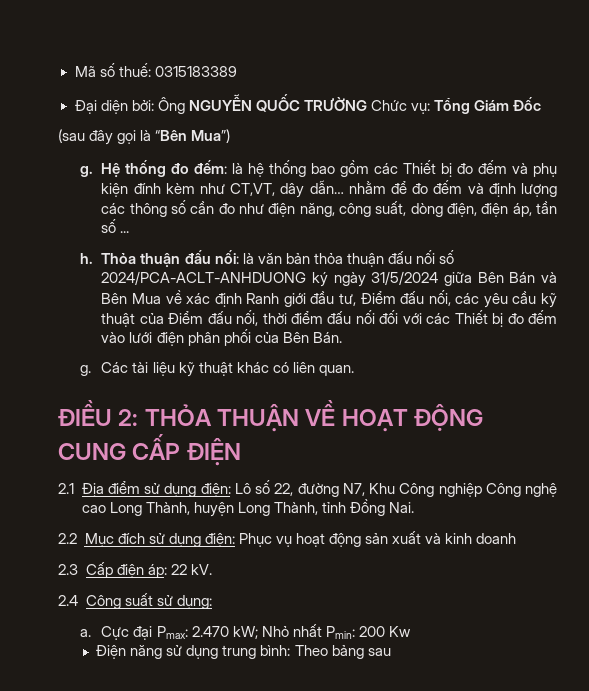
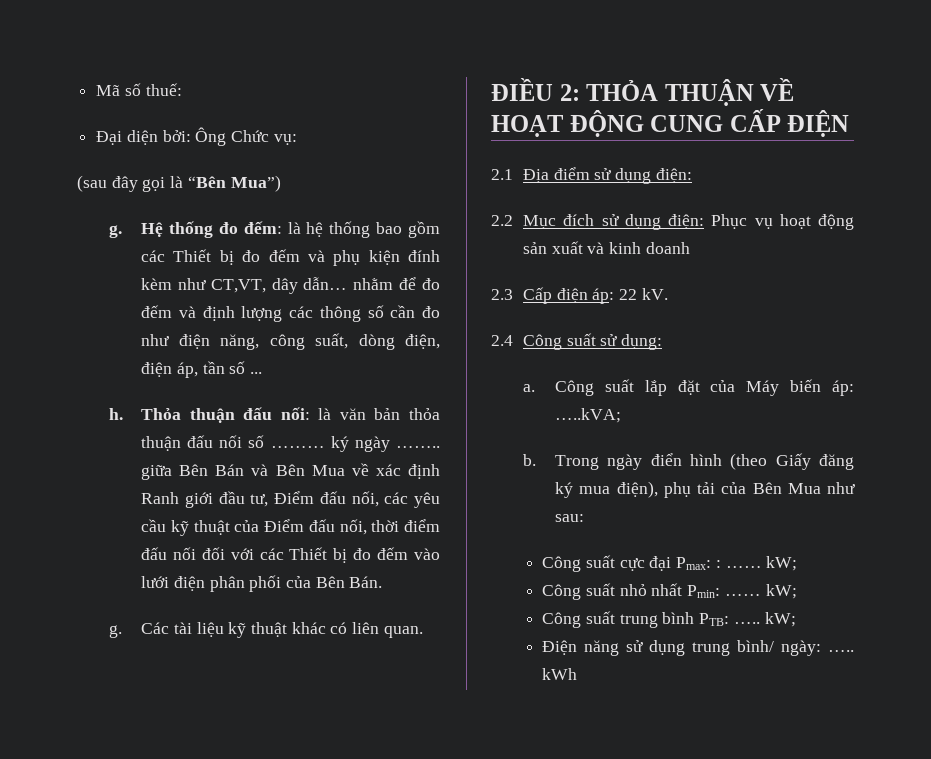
- Mã số thuế: 0315183389
+ Mã số thuế:
- Đại diện bởi: Ông NGUYỄN QUỐC TRƯỜNG Chức vụ: Tổng Giám Đốc
+ Đại diện bởi: Ông Chức vụ:
- Thỏa thuận đấu nối: là văn bản thỏa thuận đấu nối số 2024/PCA-ACLT-ANHDUONG ký ngày 31/5/2024 giữa Bên Bán và Bên Mua về xác định Ranh giới đầu tư, Điểm đấu nối, các yêu cầu kỹ thuật của Điểm đấu nối, thời điểm đấu nối đối với các Thiết bị đo đếm vào lưới điện phân phối của Bên Bán.
+ Thỏa thuận đấu nối: là văn bản thỏa thuận đấu nối số ……… ký ngày …….. giữa Bên Bán và Bên Mua về xác định Ranh giới đầu tư, Điểm đấu nối, các yêu cầu kỹ thuật của Điểm đấu nối, thời điểm đấu nối đối với các Thiết bị đo đếm vào lưới điện phân phối của Bên Bán.
- 2.1 Địa điểm sử dụng điện: Lô số 22, đường N7, Khu Công nghiệp Công nghệ cao Long Thành, huyện Long Thành, tỉnh Đồng Nai.
+ 2.1 Địa điểm sử dụng điện:
- Cực đại Pmax: 2.470 kW; Nhỏ nhất Pmin: 200 Kw
+ Công suất lắp đặt của Máy biến áp: …..kVA;
+ b. Trong ngày điển hình (theo Giấy đăng ký mua điện), phụ tải của Bên Mua như sau:
+ Công suất cực đại Pmax: : …… kW;
+ Công suất nhỏ nhất Pmin: …… kW;
+ Công suất trung bình PTB: ….. kW;
- Điện năng sử dụng trung bình: Theo bảng sau
+ Điện năng sử dụng trung bình/ ngày: ….. kWh

